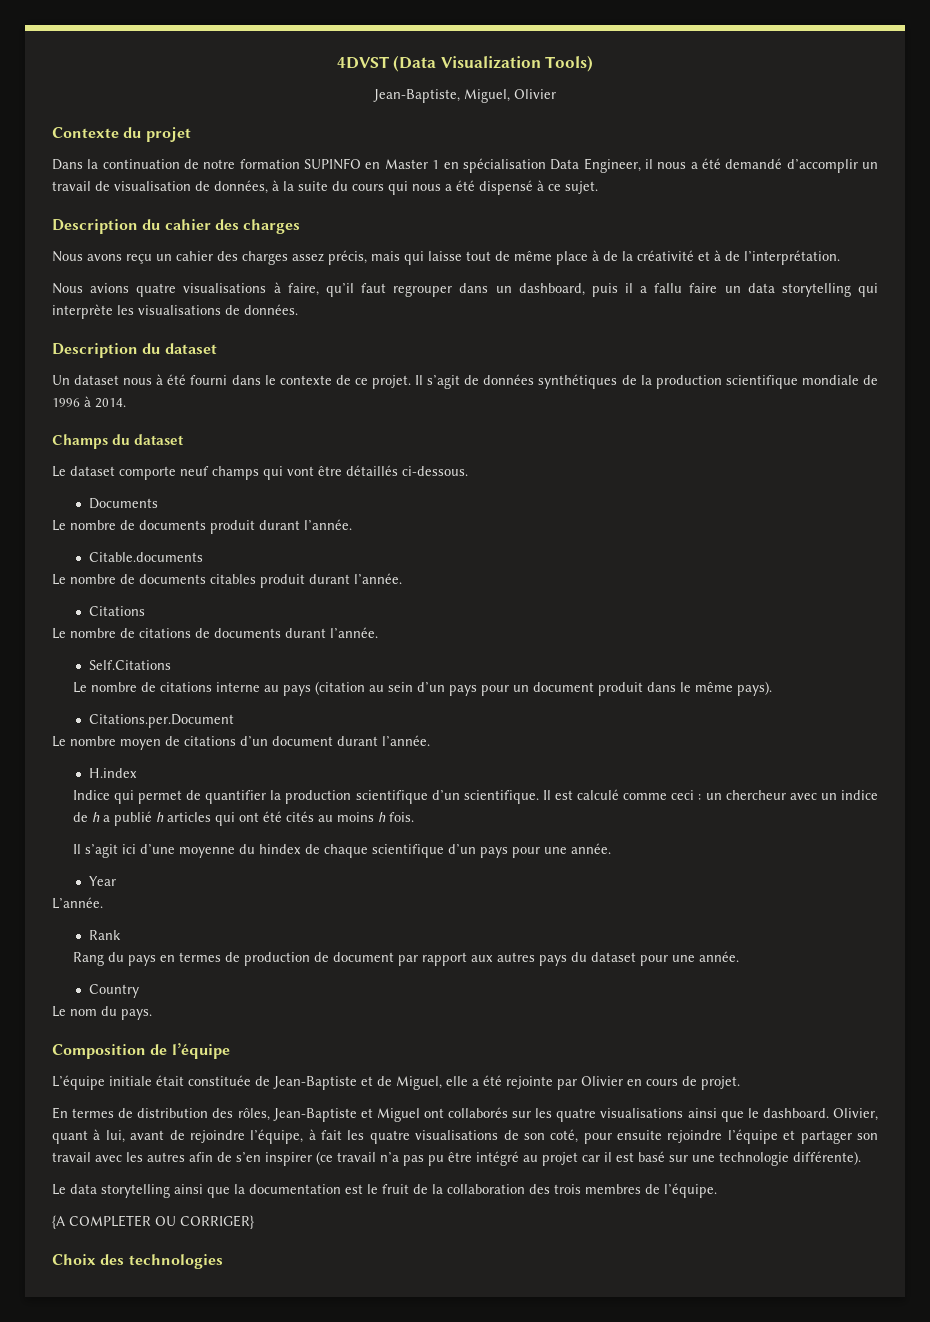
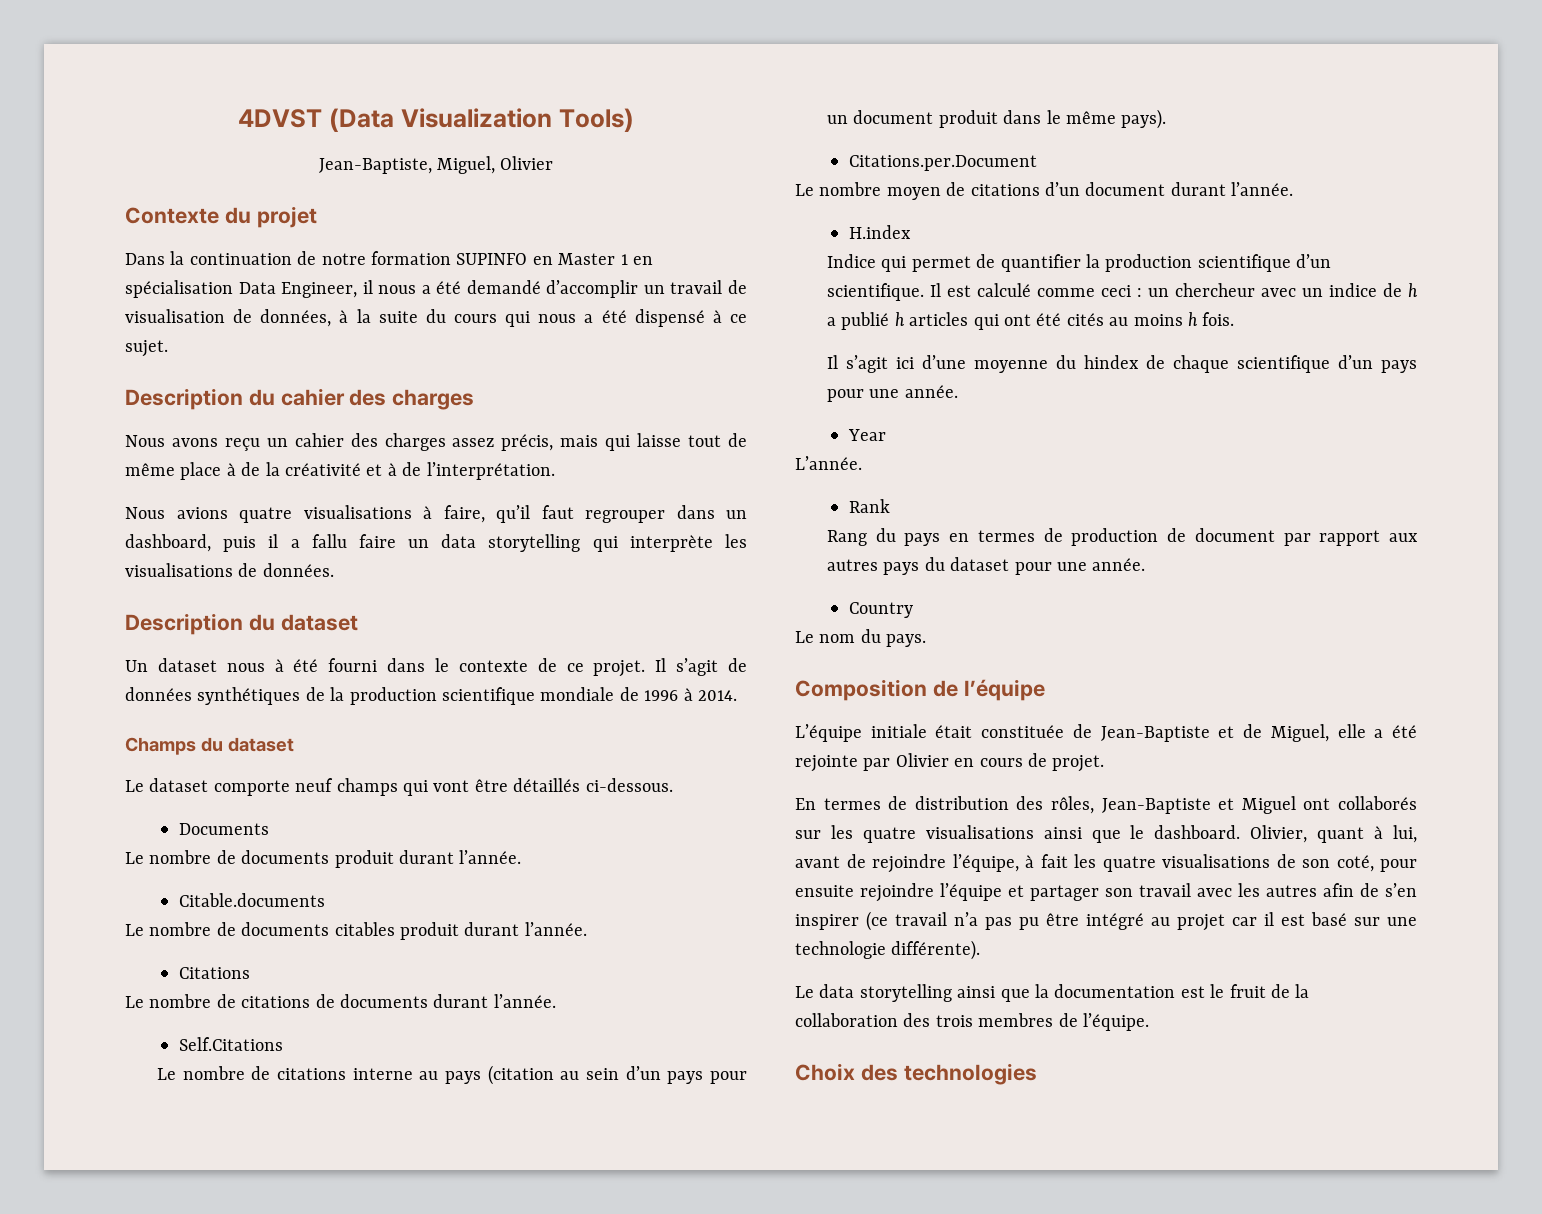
- {A COMPLETER OU CORRIGER}

